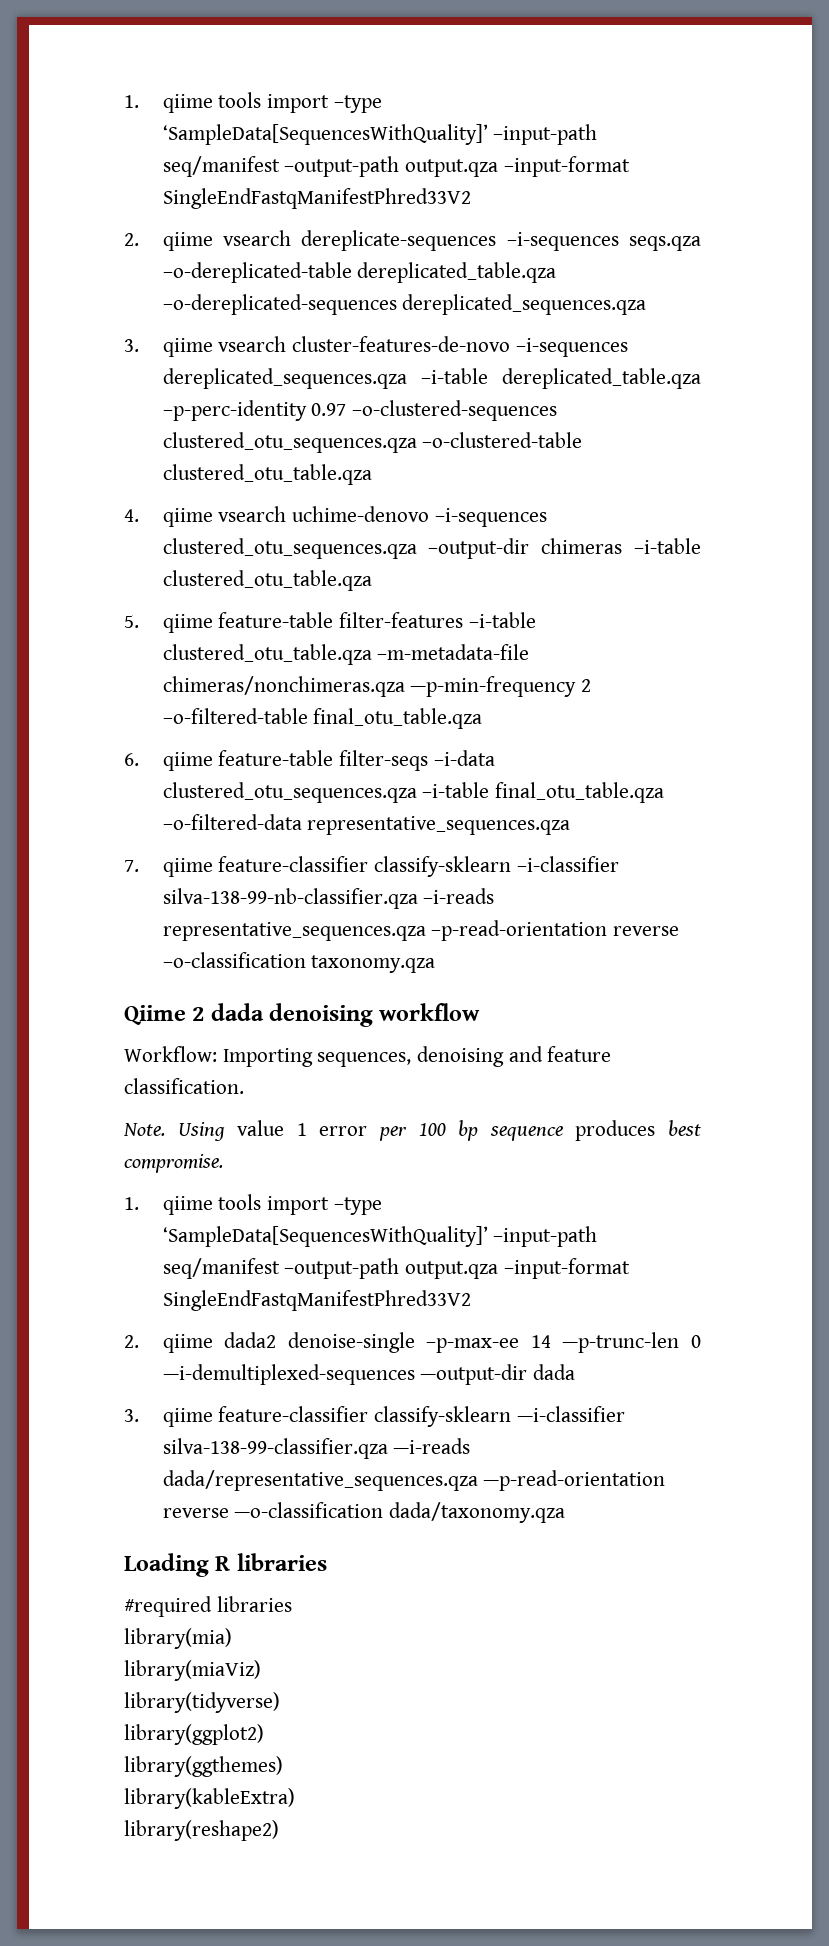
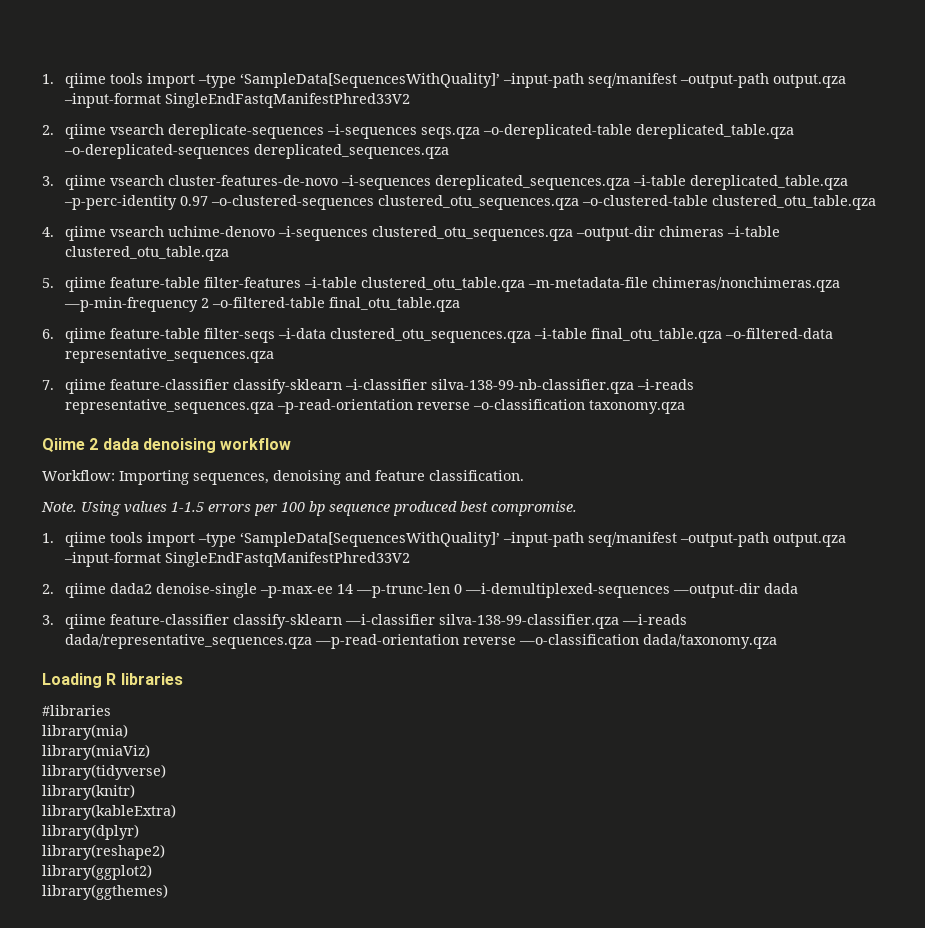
- Using value 1 error per 100 bp sequence produces best compromise.
+ Using values 1-1.5 errors per 100 bp sequence produced best compromise.
- #required libraries
+ #libraries
+ library(knitr)
+ library(kableExtra)
+ library(dplyr)
+ library(reshape2)
- library(kableExtra)
- library(reshape2)

